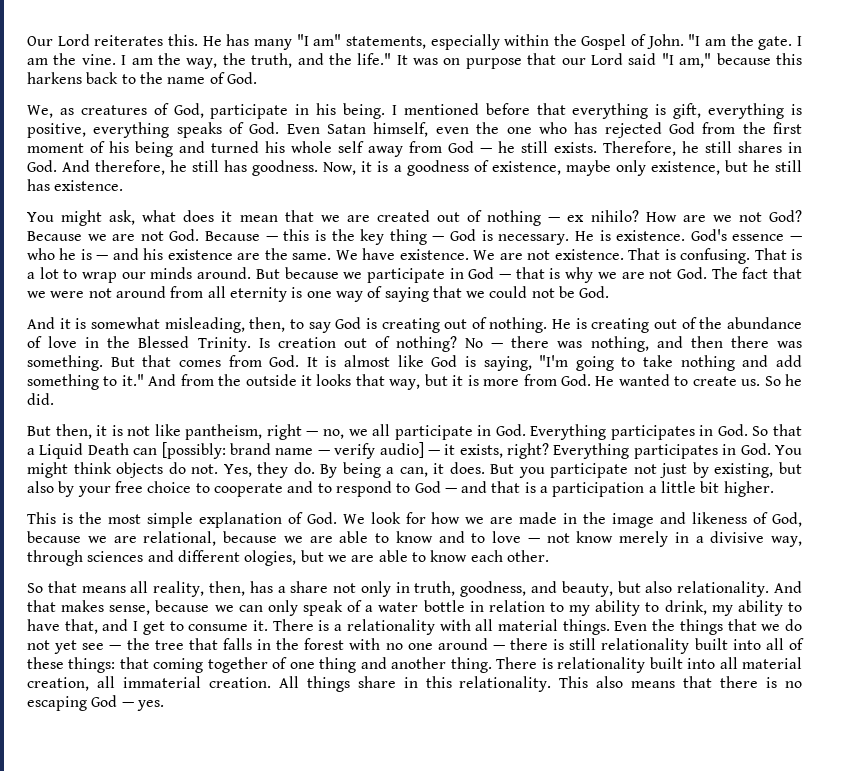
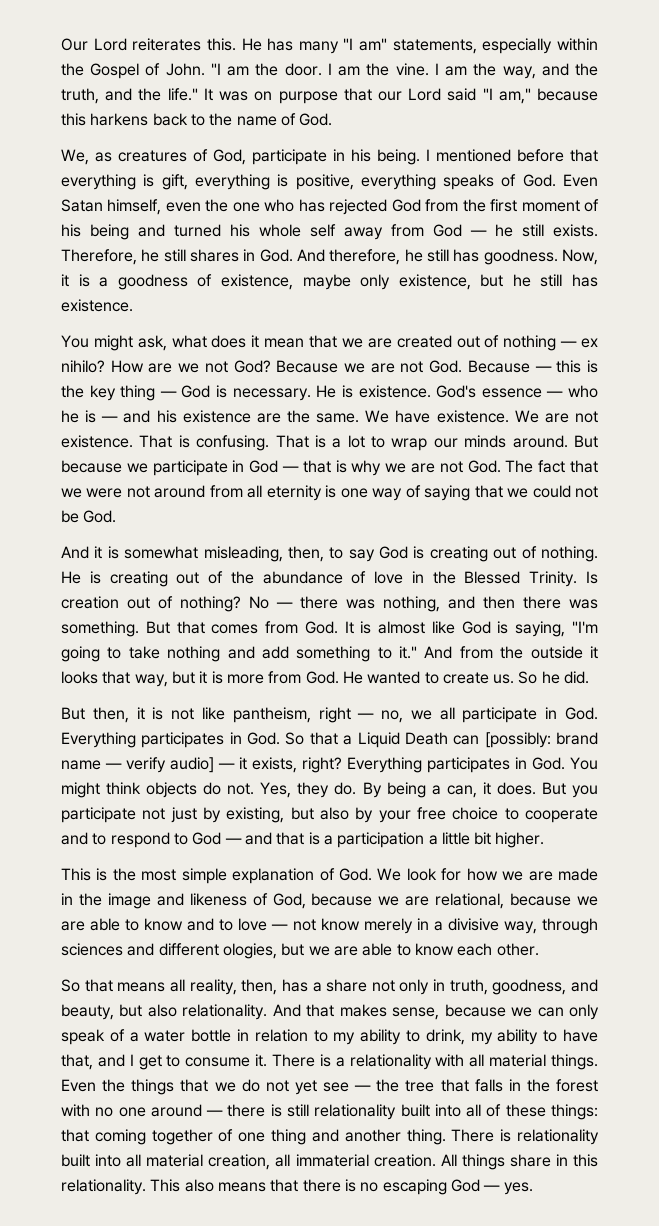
- "I am the gate.
+ "I am the door.
- I am the way, the truth, and the life."
+ I am the way, and the truth, and the life."

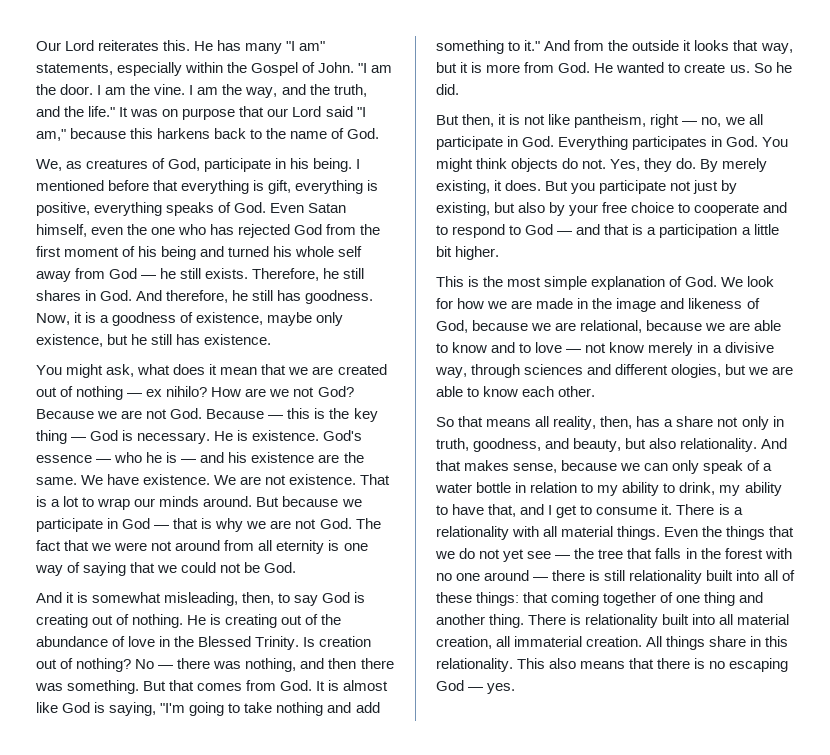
- That is confusing. That is a lot to wrap our minds around.
+ That is a lot to wrap our minds around.
- But then, it is not like pantheism, right — no, we all participate in God. Everything participates in God. So that a Liquid Death can [possibly: brand name — verify audio] — it exists, right? Everything participates in God. You might think objects do not.
+ But then, it is not like pantheism, right — no, we all participate in God. Everything participates in God. You might think objects do not.
- By being a can, it does.
+ By merely existing, it does.

